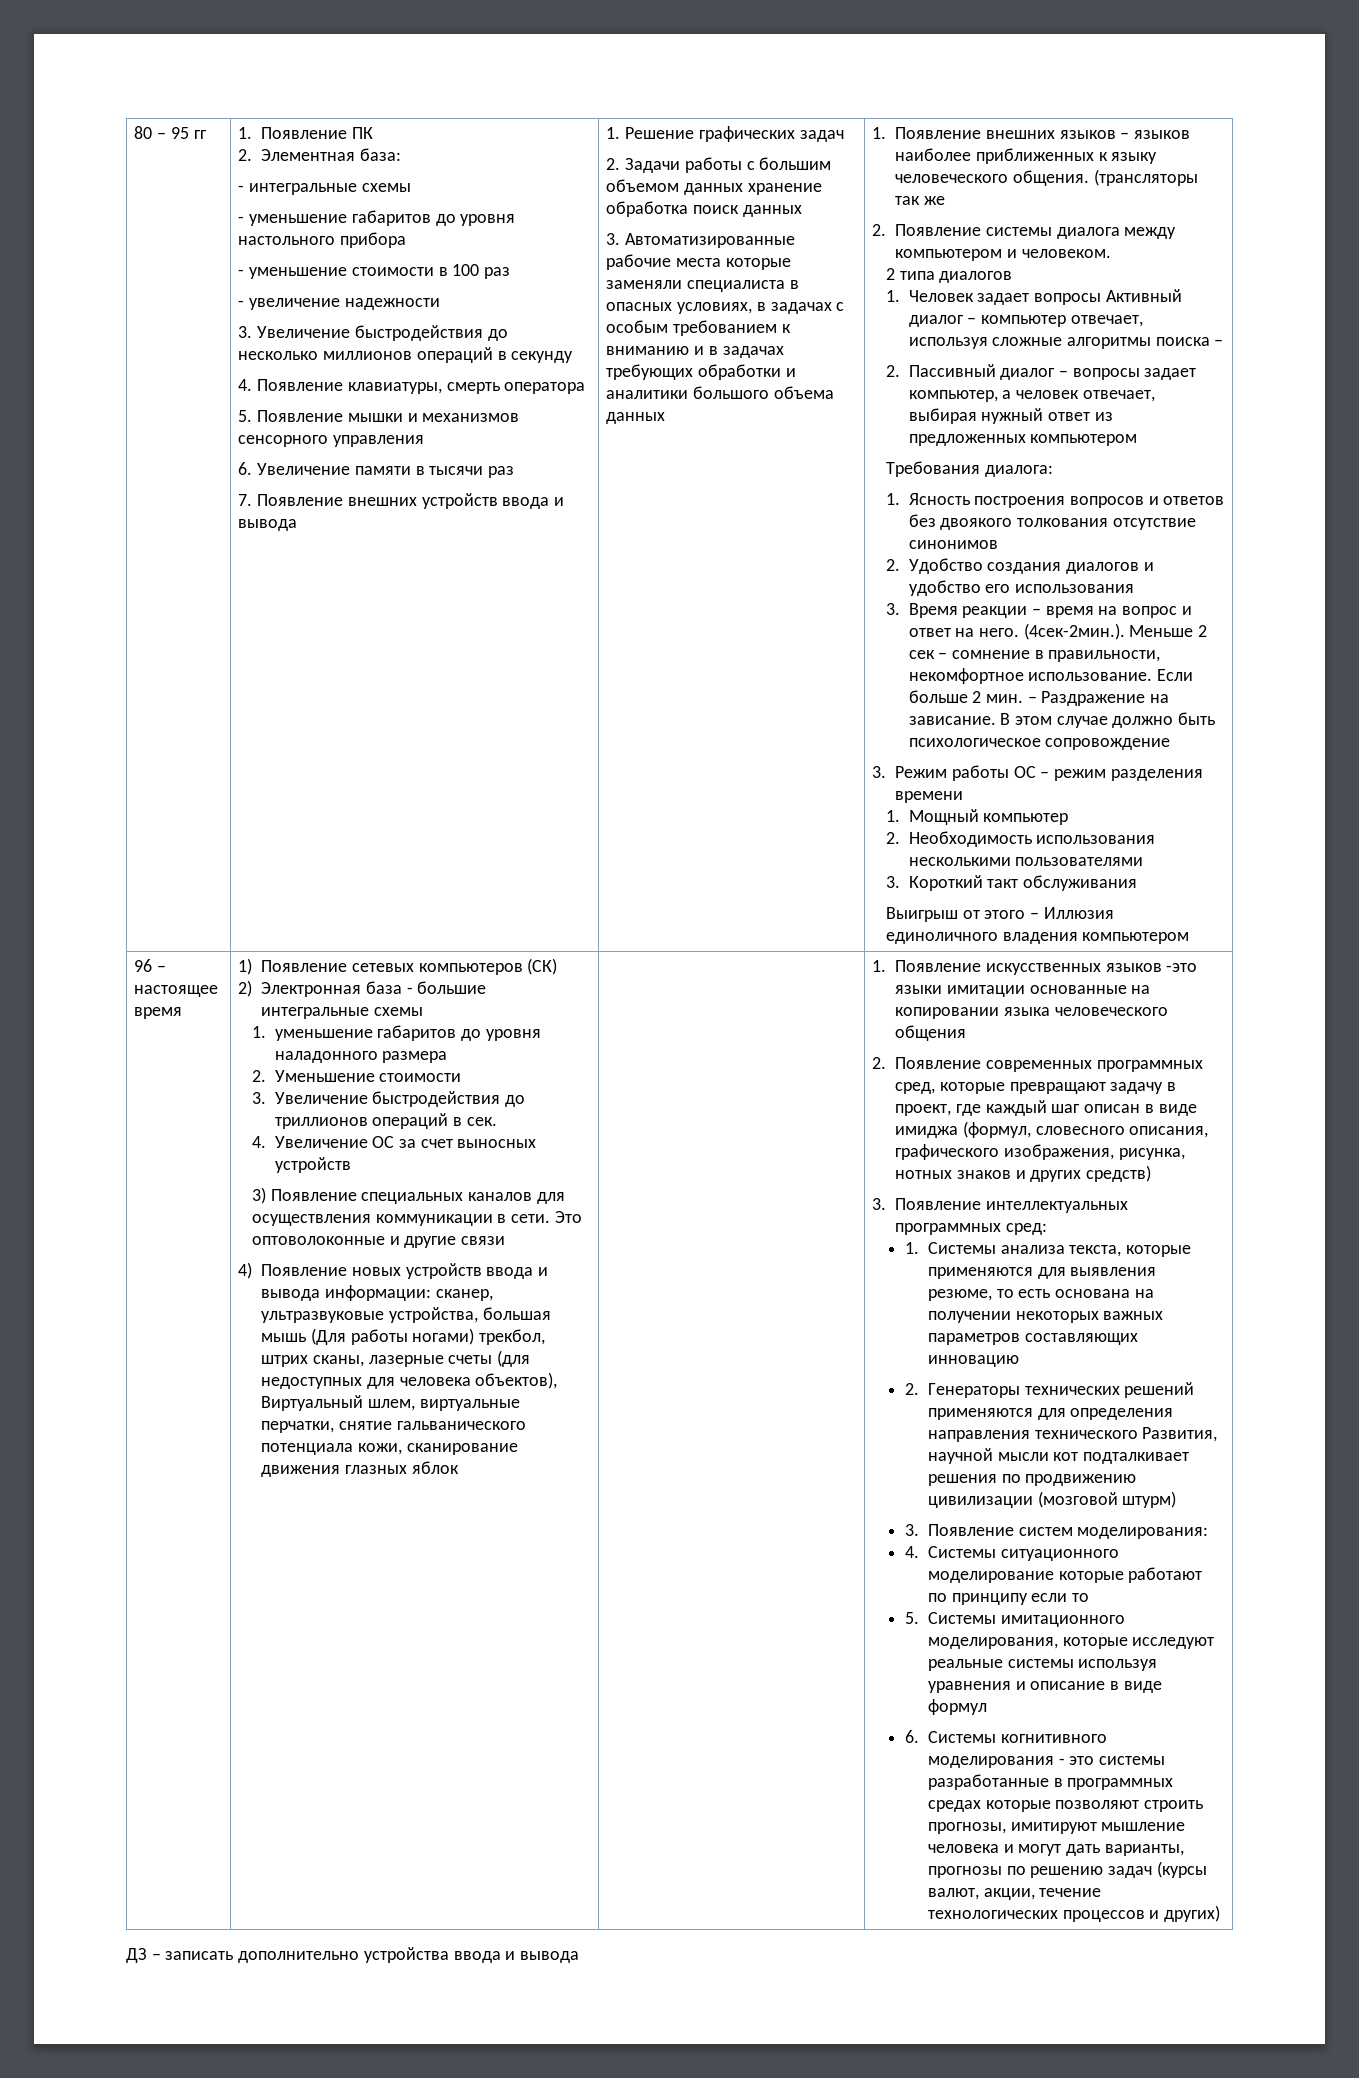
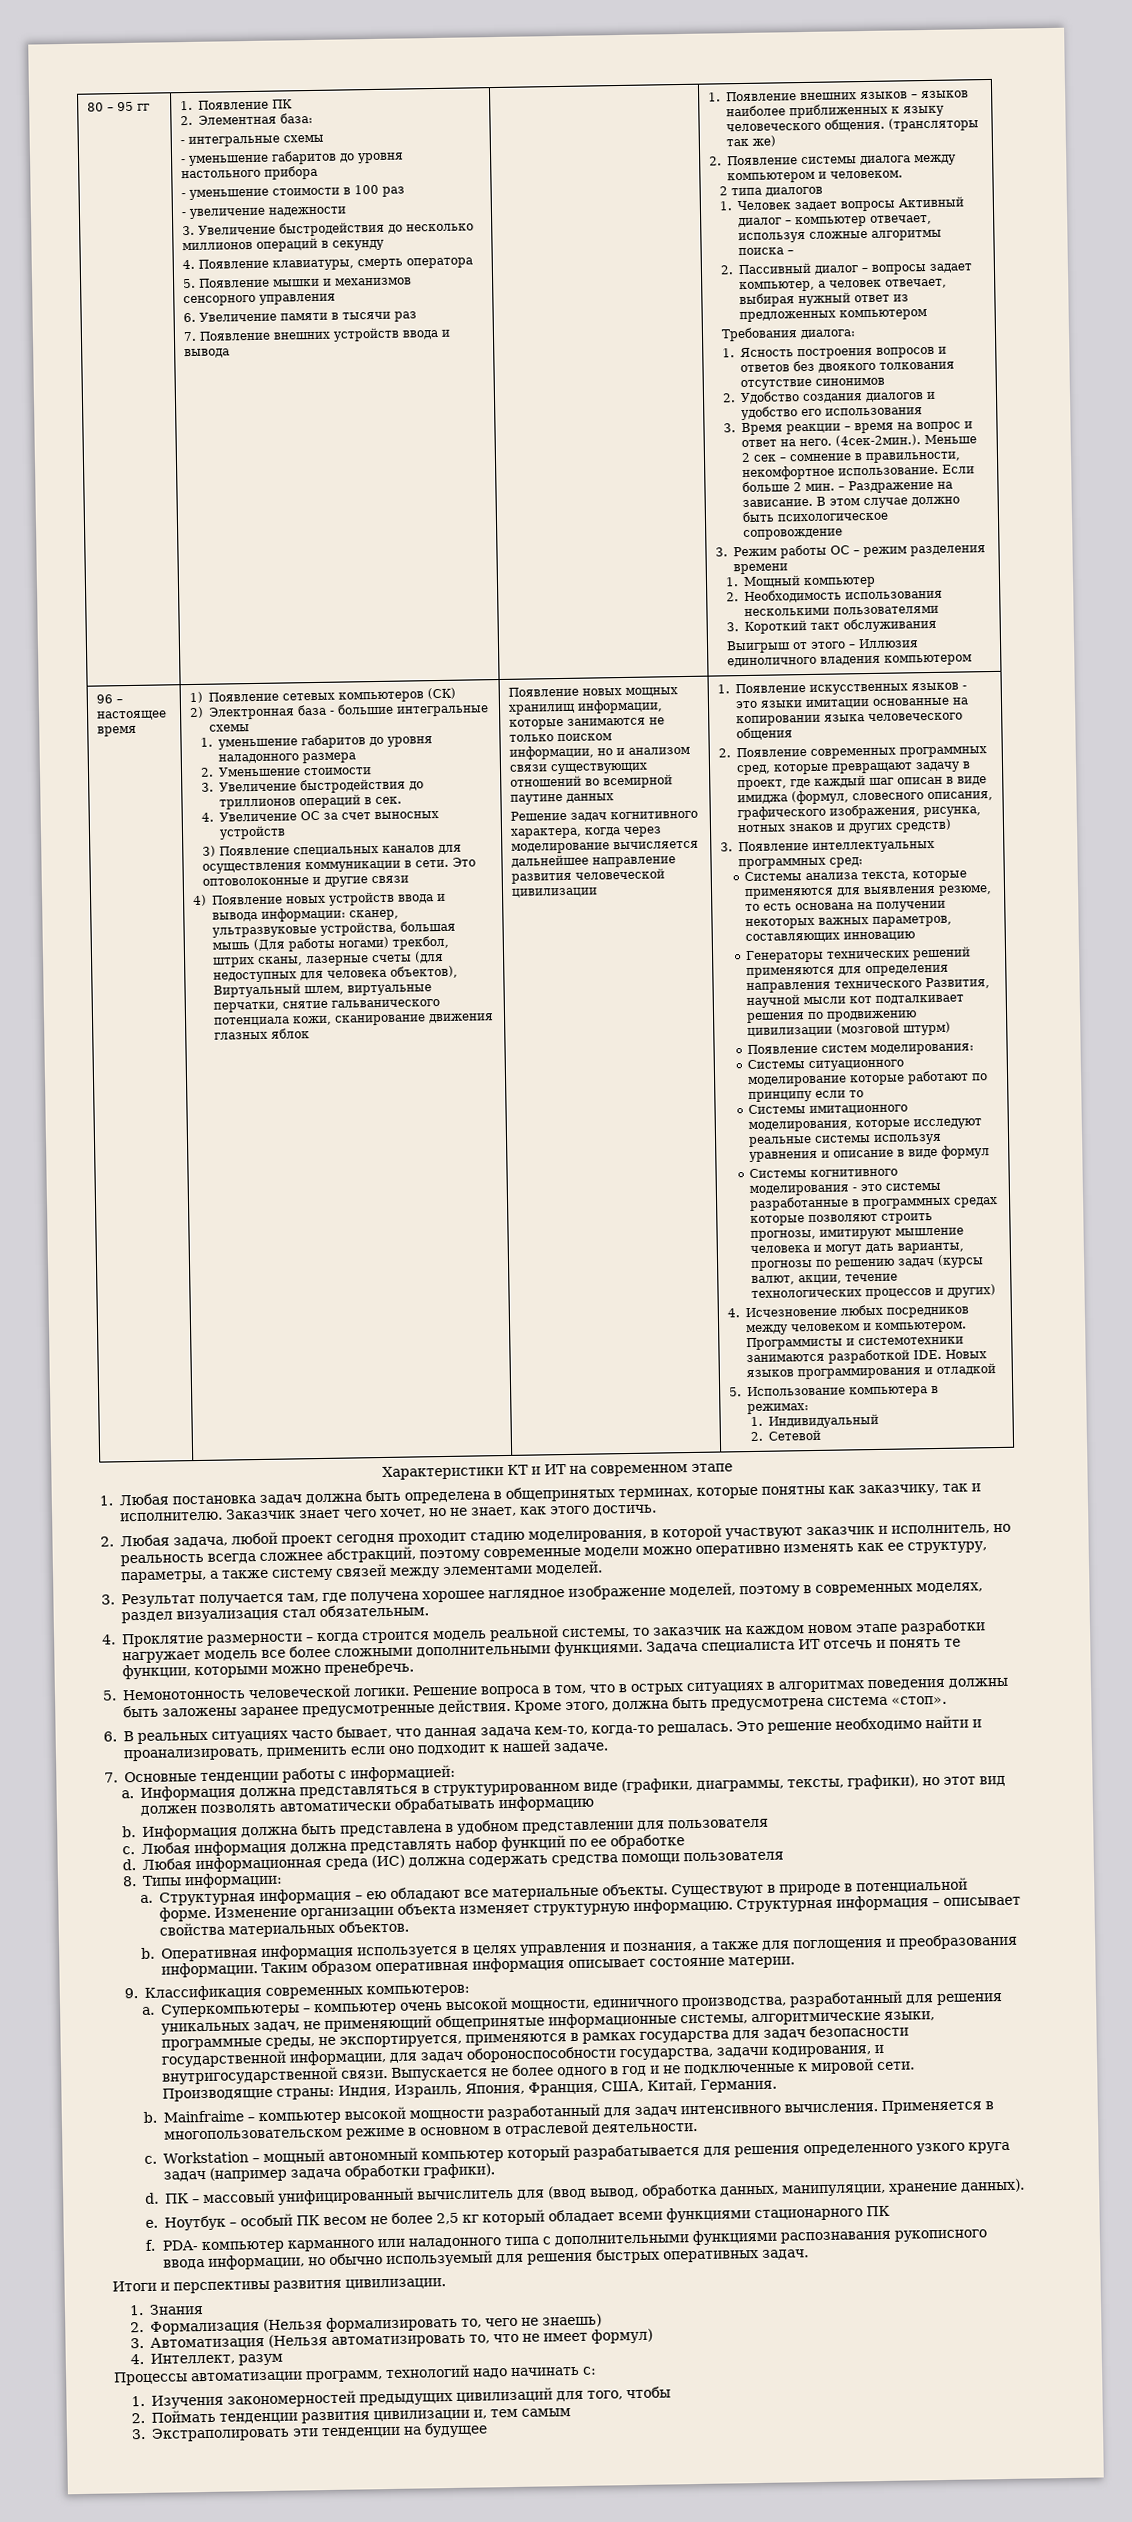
- 1. Решение графических задач
- 2. Задачи работы с большим объемом данных хранение обработка поиск данных
- 3. Автоматизированные рабочие места которые заменяли специалиста в опасных условиях, в задачах с особым требованием к вниманию и в задачах требующих обработки и аналитики большого объема данных
- (трансляторы так же
+ (трансляторы так же)
+ Появление новых мощных хранилищ информации, которые занимаются не только поиском информации, но и анализом связи существующих отношений во всемирной паутине данных
+ Решение задач когнитивного характера, когда через моделирование вычисляется дальнейшее направление развития человеческой цивилизации
- 1. Появление искусственных языков -это языки имитации основанные на копировании языка человеческого общения
+ 1. Появление искусственных языков - это языки имитации основанные на копировании языка человеческого общения
- 1. Системы анализа текста, которые применяются для выявления резюме, то есть основана на получении некоторых важных параметров составляющих инновацию
+ Системы анализа текста, которые применяются для выявления резюме, то есть основана на получении некоторых важных параметров, составляющих инновацию
- 2. Генераторы технических решений применяются для определения направления технического Развития, научной мысли кот подталкивает решения по продвижению цивилизации (мозговой штурм)
+ Генераторы технических решений применяются для определения направления технического Развития, научной мысли кот подталкивает решения по продвижению цивилизации (мозговой штурм)
- 3. Появление систем моделирования:
+ Появление систем моделирования:
- 4. Системы ситуационного моделирование которые работают по принципу если то
+ Системы ситуационного моделирование которые работают по принципу если то
- 5. Системы имитационного моделирования, которые исследуют реальные системы используя уравнения и описание в виде формул
+ Системы имитационного моделирования, которые исследуют реальные системы используя уравнения и описание в виде формул
- 6. Системы когнитивного моделирования - это системы разработанные в программных средах которые позволяют строить прогнозы, имитируют мышление человека и могут дать варианты, прогнозы по решению задач (курсы валют, акции, течение технологических процессов и других)
+ Системы когнитивного моделирования - это системы разработанные в программных средах которые позволяют строить прогнозы, имитируют мышление человека и могут дать варианты, прогнозы по решению задач (курсы валют, акции, течение технологических процессов и других)
- ДЗ – записать дополнительно устройства ввода и вывода
+ 4. Исчезновение любых посредников между человеком и компьютером. Программисты и системотехники занимаются разработкой IDE. Новых языков программирования и отладкой
+ 5. Использование компьютера в режимах:
+ 1. Индивидуальный
+ 2. Сетевой
+ Характеристики КТ и ИТ на современном этапе
+ 1. Любая постановка задач должна быть определена в общепринятых терминах, которые понятны как заказчику, так и исполнителю. Заказчик знает чего хочет, но не знает, как этого достичь.
+ 2. Любая задача, любой проект сегодня проходит стадию моделирования, в которой участвуют заказчик и исполнитель, но реальность всегда сложнее абстракций, поэтому современные модели можно оперативно изменять как ее структуру, параметры, а также систему связей между элементами моделей.
+ 3. Результат получается там, где получена хорошее наглядное изображение моделей, поэтому в современных моделях, раздел визуализация стал обязательным.
+ 4. Проклятие размерности – когда строится модель реальной системы, то заказчик на каждом новом этапе разработки нагружает модель все более сложными дополнительными функциями. Задача специалиста ИТ отсечь и понять те функции, которыми можно пренебречь.
+ 5. Немонотонность человеческой логики. Решение вопроса в том, что в острых ситуациях в алгоритмах поведения должны быть заложены заранее предусмотренные действия. Кроме этого, должна быть предусмотрена система «стоп».
+ 6. В реальных ситуациях часто бывает, что данная задача кем-то, когда-то решалась. Это решение необходимо найти и проанализировать, применить если оно подходит к нашей задаче.
+ 7. Основные тенденции работы с информацией:
+ a. Информация должна представляться в структурированном виде (графики, диаграммы, тексты, графики), но этот вид должен позволять автоматически обрабатывать информацию
+ b. Информация должна быть представлена в удобном представлении для пользователя
+ c. Любая информация должна представлять набор функций по ее обработке
+ d. Любая информационная среда (ИС) должна содержать средства помощи пользователя
+ 8. Типы информации:
+ a. Структурная информация – ею обладают все материальные объекты. Существуют в природе в потенциальной форме. Изменение организации объекта изменяет структурную информацию. Структурная информация – описывает свойства материальных объектов.
+ b. Оперативная информация используется в целях управления и познания, а также для поглощения и преобразования информации. Таким образом оперативная информация описывает состояние материи.
+ 9. Классификация современных компьютеров:
+ a. Суперкомпьютеры – компьютер очень высокой мощности, единичного производства, разработанный для решения уникальных задач, не применяющий общепринятые информационные системы, алгоритмические языки, программные среды, не экспортируется, применяются в рамках государства для задач безопасности государственной информации, для задач обороноспособности государства, задачи кодирования, и внутригосударственной связи. Выпускается не более одного в год и не подключенные к мировой сети. Производящие страны: Индия, Израиль, Япония, Франция, США, Китай, Германия.
+ b. Mainfraime – компьютер высокой мощности разработанный для задач интенсивного вычисления. Применяется в многопользовательском режиме в основном в отраслевой деятельности.
+ c. Workstation – мощный автономный компьютер который разрабатывается для решения определенного узкого круга задач (например задача обработки графики).
+ d. ПК – массовый унифицированный вычислитель для (ввод вывод, обработка данных, манипуляции, хранение данных).
+ e. Ноутбук – особый ПК весом не более 2,5 кг который обладает всеми функциями стационарного ПК
+ f. PDA- компьютер карманного или наладонного типа с дополнительными функциями распознавания рукописного ввода информации, но обычно используемый для решения быстрых оперативных задач.
+ Итоги и перспективы развития цивилизации.
+ 1. Знания
+ 2. Формализация (Нельзя формализировать то, чего не знаешь)
+ 3. Автоматизация (Нельзя автоматизировать то, что не имеет формул)
+ 4. Интеллект, разум
+ Процессы автоматизации программ, технологий надо начинать с:
+ 1. Изучения закономерностей предыдущих цивилизаций для того, чтобы
+ 2. Поймать тенденции развития цивилизации и, тем самым
+ 3. Экстраполировать эти тенденции на будущее

